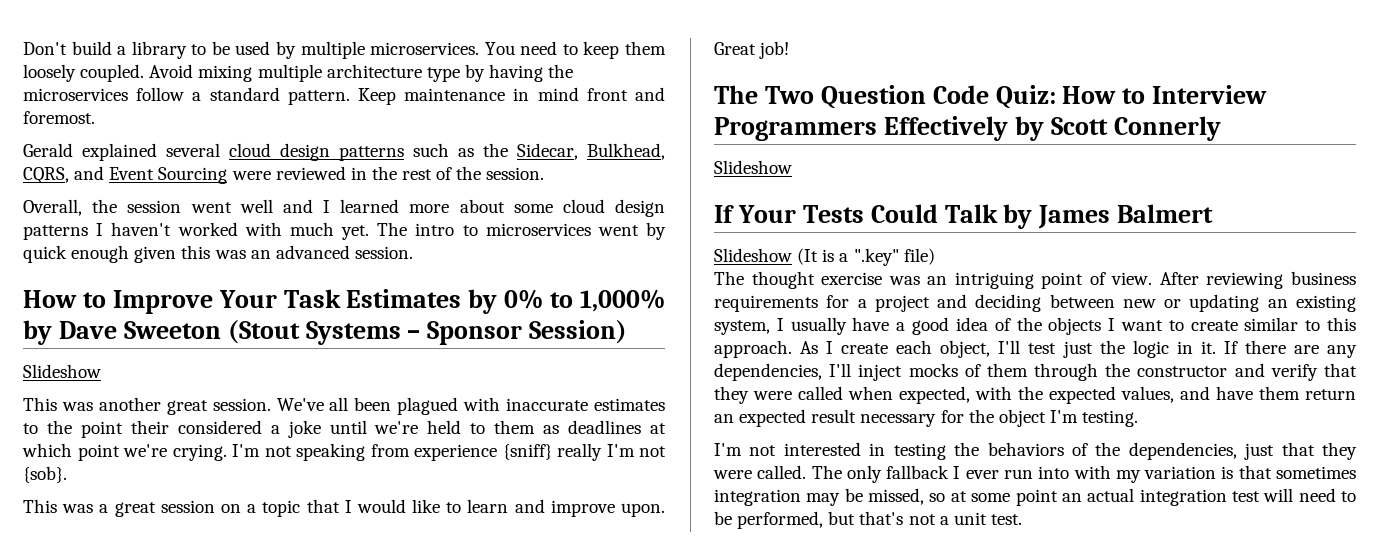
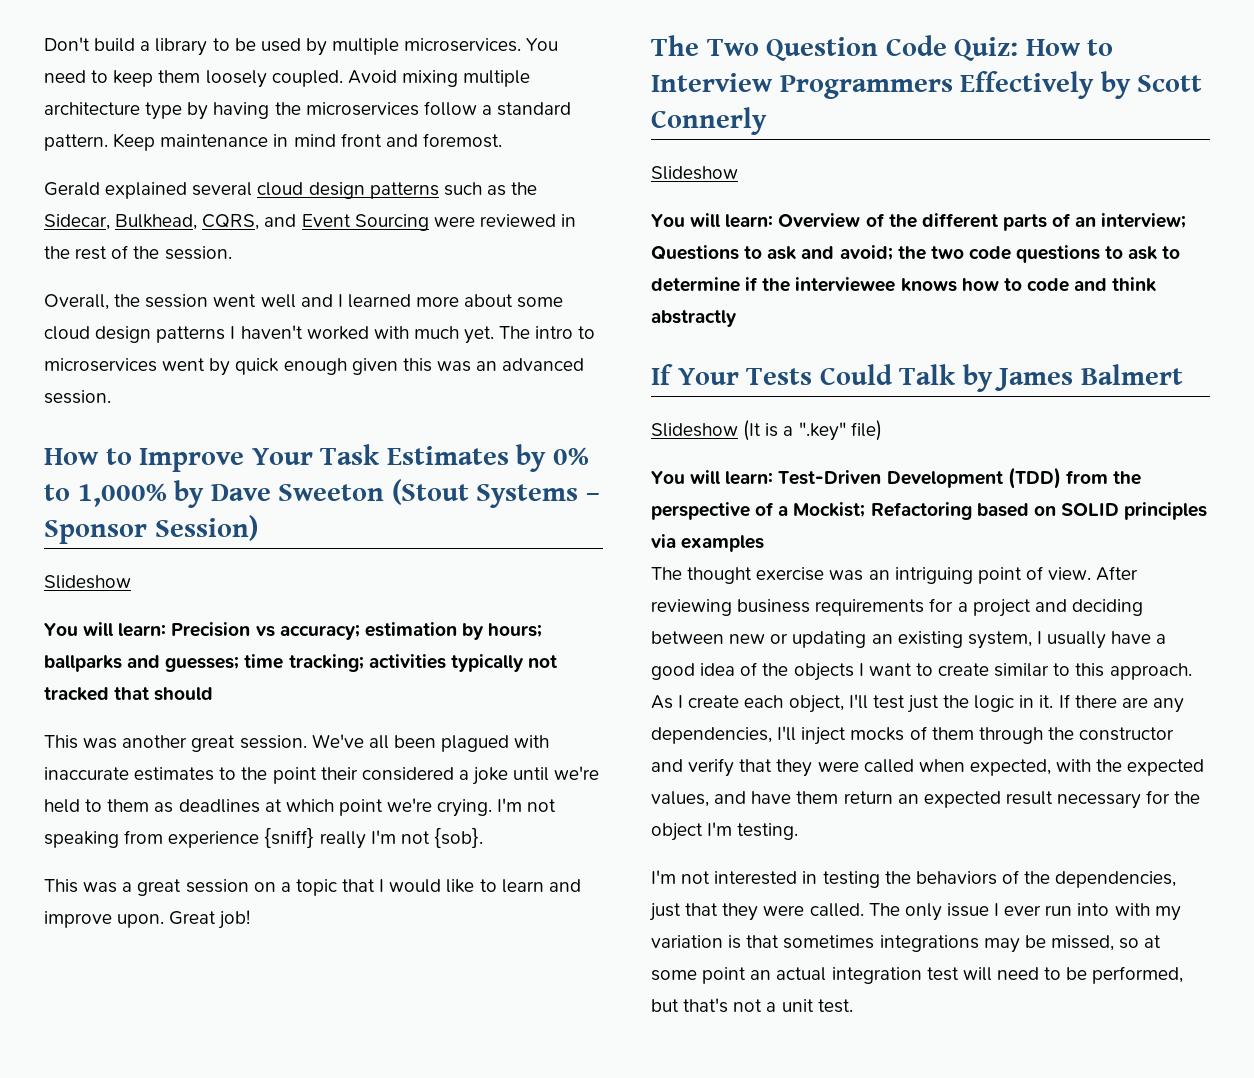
+ You will learn: Precision vs accuracy; estimation by hours; ballparks and guesses; time tracking; activities typically not tracked that should
+ You will learn: Overview of the different parts of an interview; Questions to ask and avoid; the two code questions to ask to determine if the interviewee knows how to code and think abstractly
+ You will learn: Test-Driven Development (TDD) from the perspective of a Mockist; Refactoring based on SOLID principles via examples
- The only fallback I ever run into with my variation is that sometimes integration may be missed, so at some point an actual integration test will need to be performed, but that's not a unit test.
+ The only issue I ever run into with my variation is that sometimes integrations may be missed, so at some point an actual integration test will need to be performed, but that's not a unit test.

